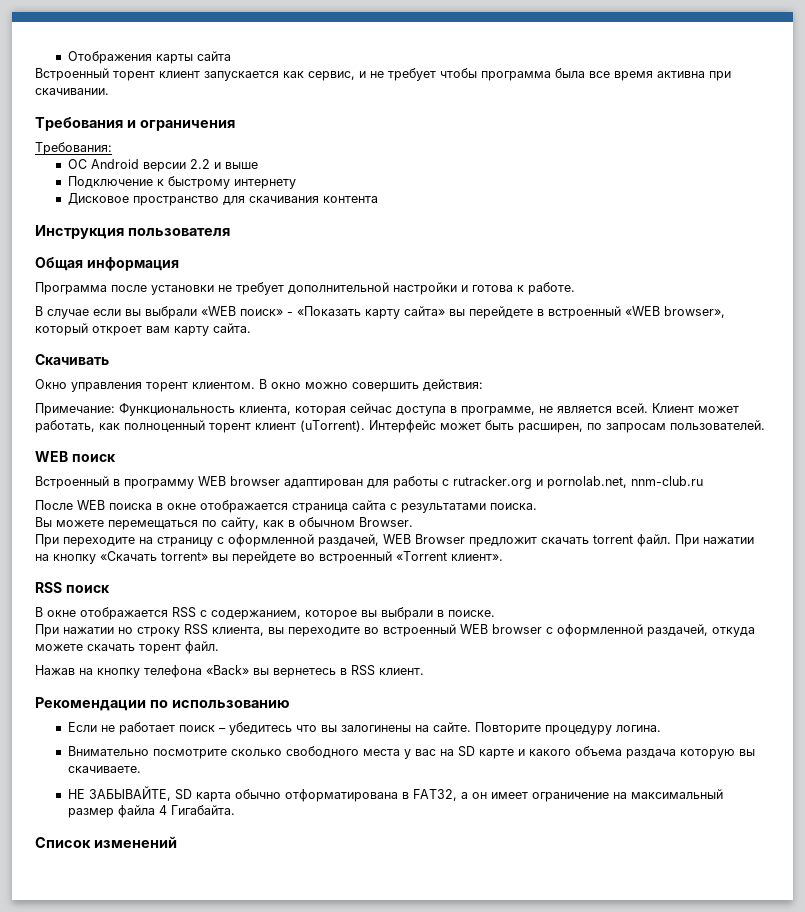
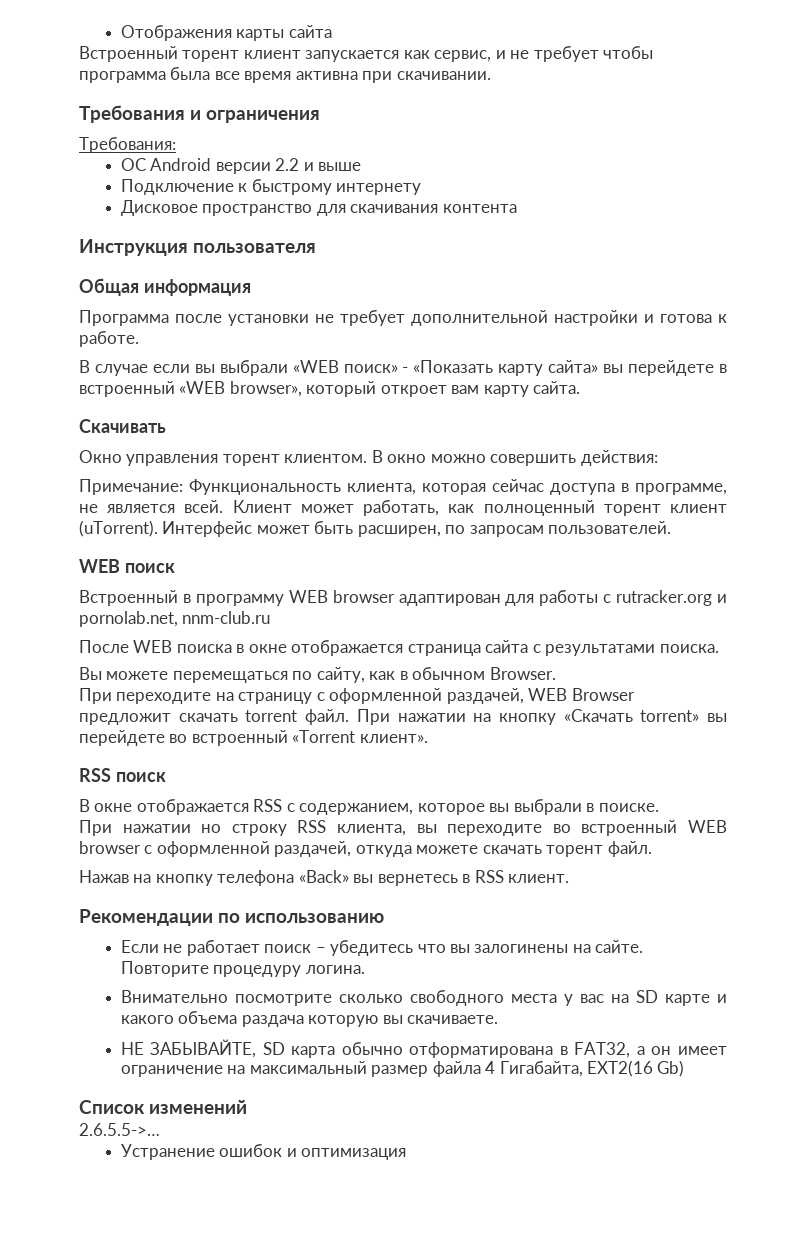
- НЕ ЗАБЫВАЙТЕ, SD карта обычно отформатирована в FAT32, а он имеет ограничение на максимальный размер файла 4 Гигабайта.
+ НЕ ЗАБЫВАЙТЕ, SD карта обычно отформатирована в FAT32, а он имеет ограничение на максимальный размер файла 4 Гигабайта, EXT2(16 Gb)
+ 2.6.5.5->…
+ Устранение ошибок и оптимизация

